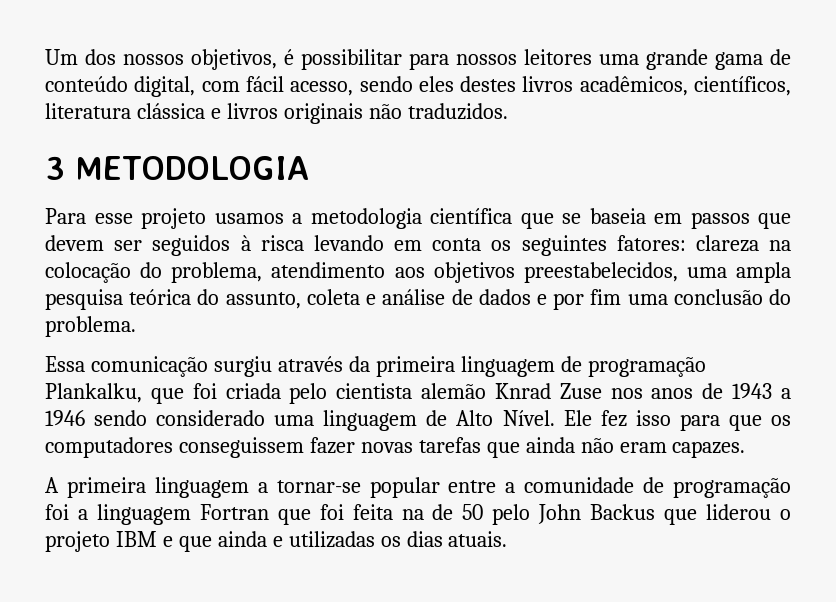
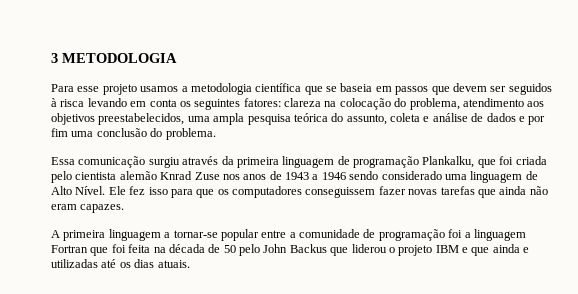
- Um dos nossos objetivos, é possibilitar para nossos leitores uma grande gama de conteúdo digital, com fácil acesso, sendo eles destes livros acadêmicos, científicos, literatura clássica e livros originais não traduzidos.
- A primeira linguagem a tornar-se popular entre a comunidade de programação foi a linguagem Fortran que foi feita na de 50 pelo John Backus que liderou o projeto IBM e que ainda e utilizadas os dias atuais.
+ A primeira linguagem a tornar-se popular entre a comunidade de programação foi a linguagem Fortran que foi feita na década de 50 pelo John Backus que liderou o projeto IBM e que ainda e utilizadas até os dias atuais.

